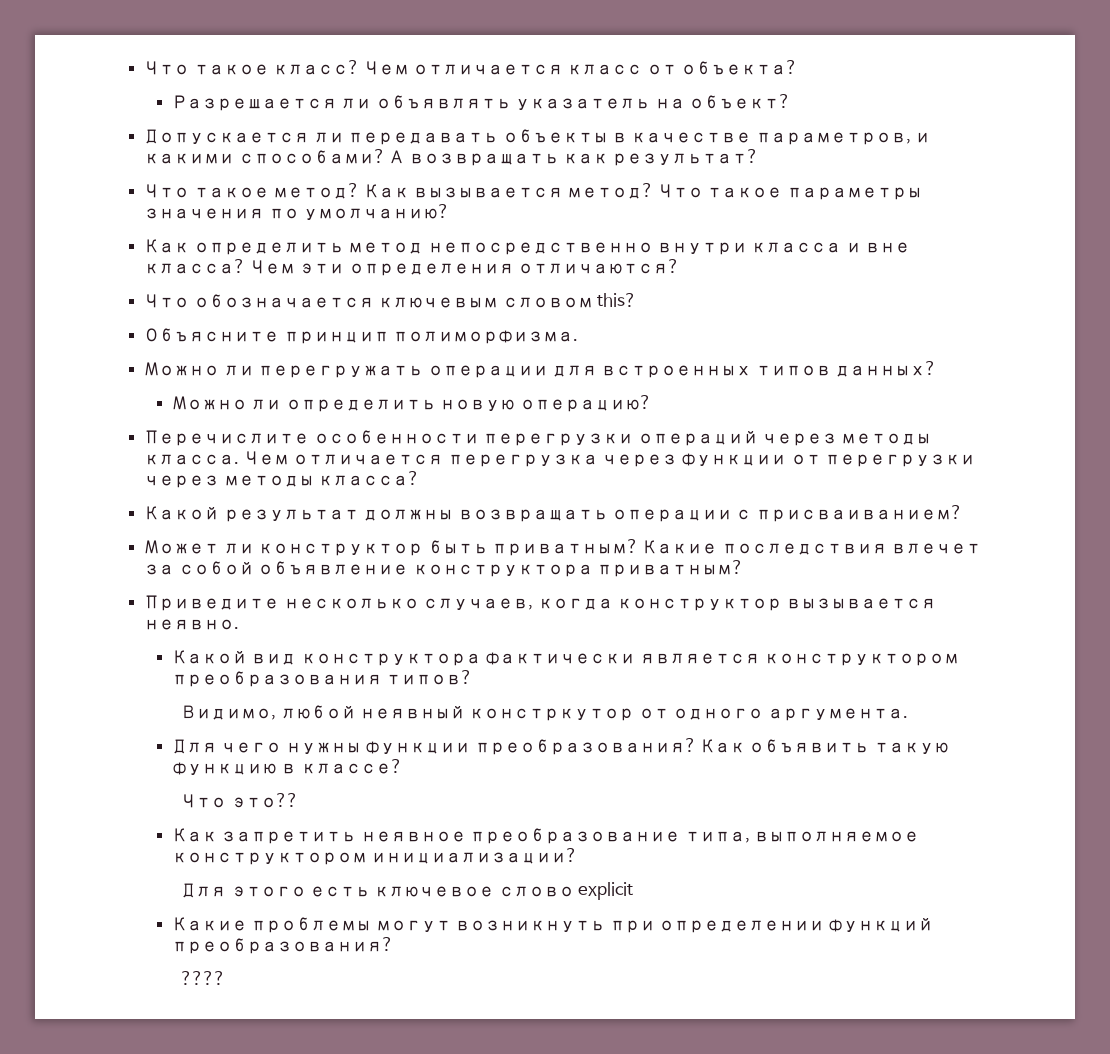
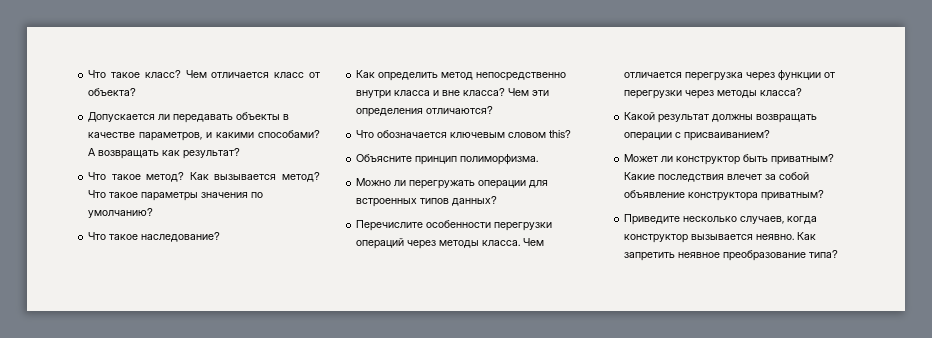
- Разрешается ли объявлять указатель на объект?
+ Что такое наследование?
- Можно ли определить новую операцию?
- Приведите несколько случаев, когда конструктор вызывается неявно.
- Какой вид конструктора фактически является конструктором преобразования типов?
- Видимо, любой неявный констркутор от одного аргумента.
- Для чего нужны функции преобразования? Как объявить такую функцию в классе?
- Что это??
- Как запретить неявное преобразование типа, выполняемое конструктором инициализации?
- Для этого есть ключевое слово explicit
- Какие проблемы могут возникнуть при определении функций преобразования?
- ????
+ Приведите несколько случаев, когда конструктор вызывается неявно. Как запретить неявное преобразование типа?

